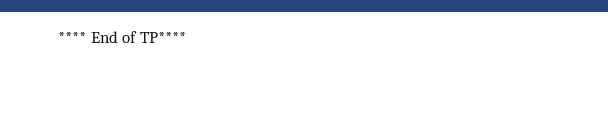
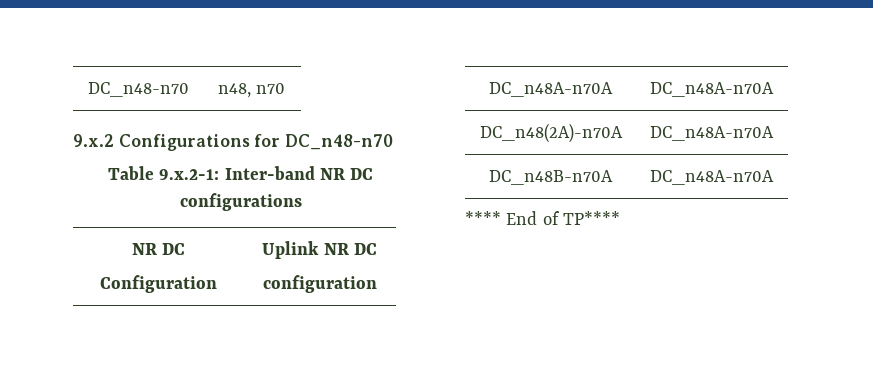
+ DC_n48-n70 | n48, n70
+ 9.x.2 Configurations for DC_n48-n70
+ Table 9.x.2-1: Inter-band NR DC configurations
+ NR DC
+ Configuration | Uplink NR DC
+ configuration
+ DC_n48A-n70A | DC_n48A-n70A
+ DC_n48(2A)-n70A | DC_n48A-n70A
+ DC_n48B-n70A | DC_n48A-n70A

